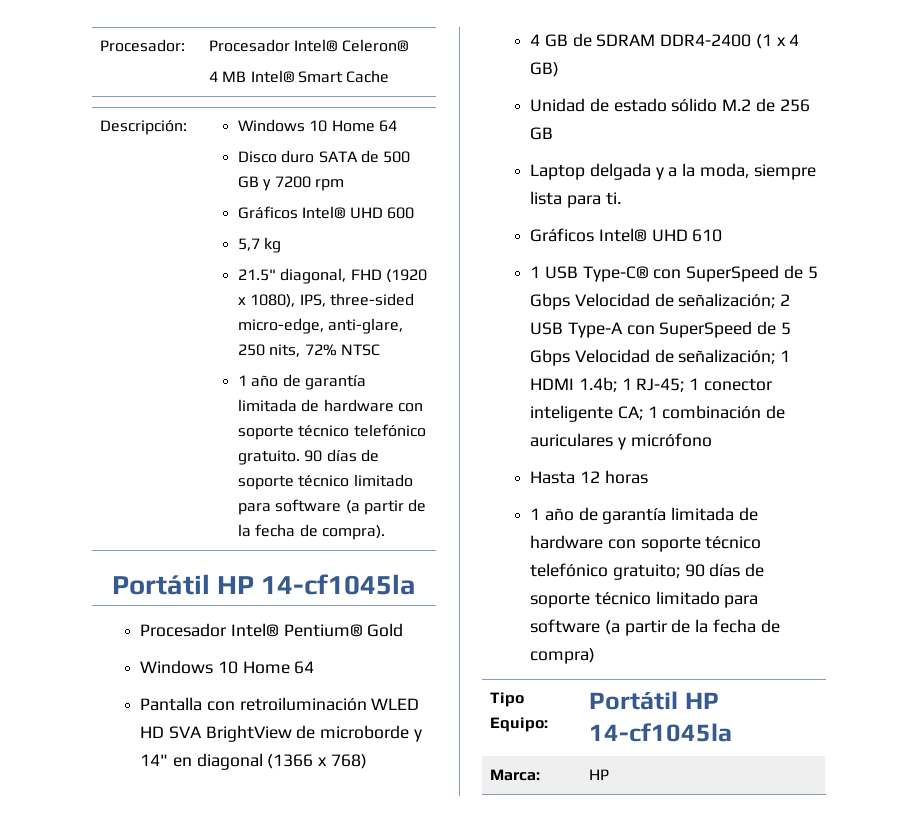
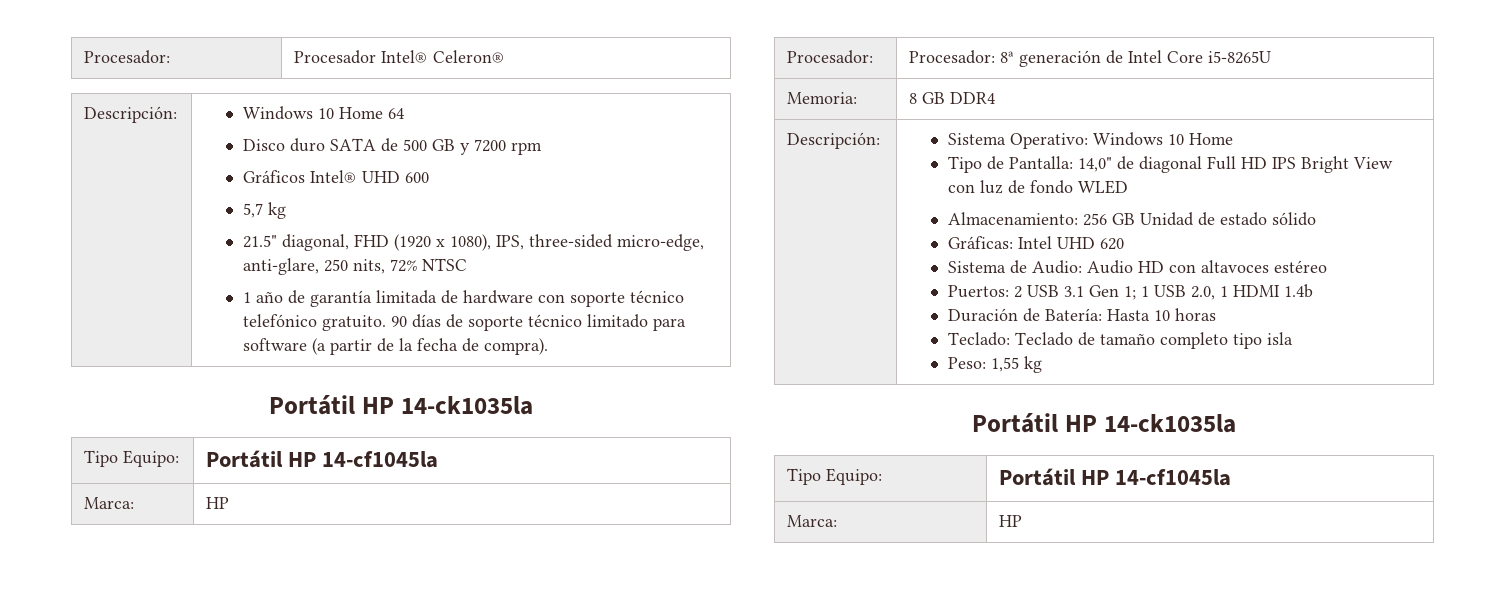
  Procesador: | Procesador Intel® Celeron®
- 4 MB Intel® Smart Cache
  90 días de soporte técnico limitado para software (a partir de la fecha de compra).
- Portátil HP 14-cf1045la
- Procesador Intel® Pentium® Gold
- Windows 10 Home 64
- Pantalla con retroiluminación WLED HD SVA BrightView de microborde y 14" en diagonal (1366 x 768)
- 4 GB de SDRAM DDR4-2400 (1 x 4 GB)
- Unidad de estado sólido M.2 de 256 GB
- Laptop delgada y a la moda, siempre lista para ti.
- Gráficos Intel® UHD 610
- 1 USB Type-C® con SuperSpeed de 5 Gbps Velocidad de señalización; 2 USB Type-A con SuperSpeed de 5 Gbps Velocidad de señalización; 1 HDMI 1.4b; 1 RJ-45; 1 conector inteligente CA; 1 combinación de auriculares y micrófono
- Hasta 12 horas
- 1 año de garantía limitada de hardware con soporte técnico telefónico gratuito; 90 días de soporte técnico limitado para software (a partir de la fecha de compra)
+ Portátil HP 14-ck1035la
+ Tipo Equipo: | Portátil HP 14-cf1045la
+ Marca: | HP
+ Procesador: | Procesador: 8ª generación de Intel Core i5-8265U
+ Memoria: | 8 GB DDR4
+ Descripción: | Sistema Operativo: Windows 10 Home
+ Tipo de Pantalla: 14,0" de diagonal Full HD IPS Bright View con luz de fondo WLED
+ Almacenamiento: 256 GB Unidad de estado sólido
+ Gráficas: Intel UHD 620
+ Sistema de Audio: Audio HD con altavoces estéreo
+ Puertos: 2 USB 3.1 Gen 1; 1 USB 2.0, 1 HDMI 1.4b
+ Duración de Batería: Hasta 10 horas
+ Teclado: Teclado de tamaño completo tipo isla
+ Peso: 1,55 kg
+ Portátil HP 14-ck1035la

